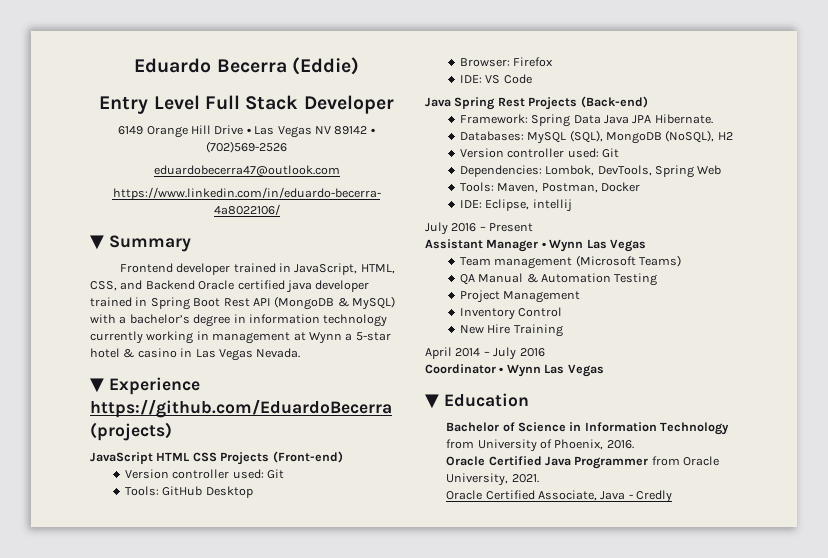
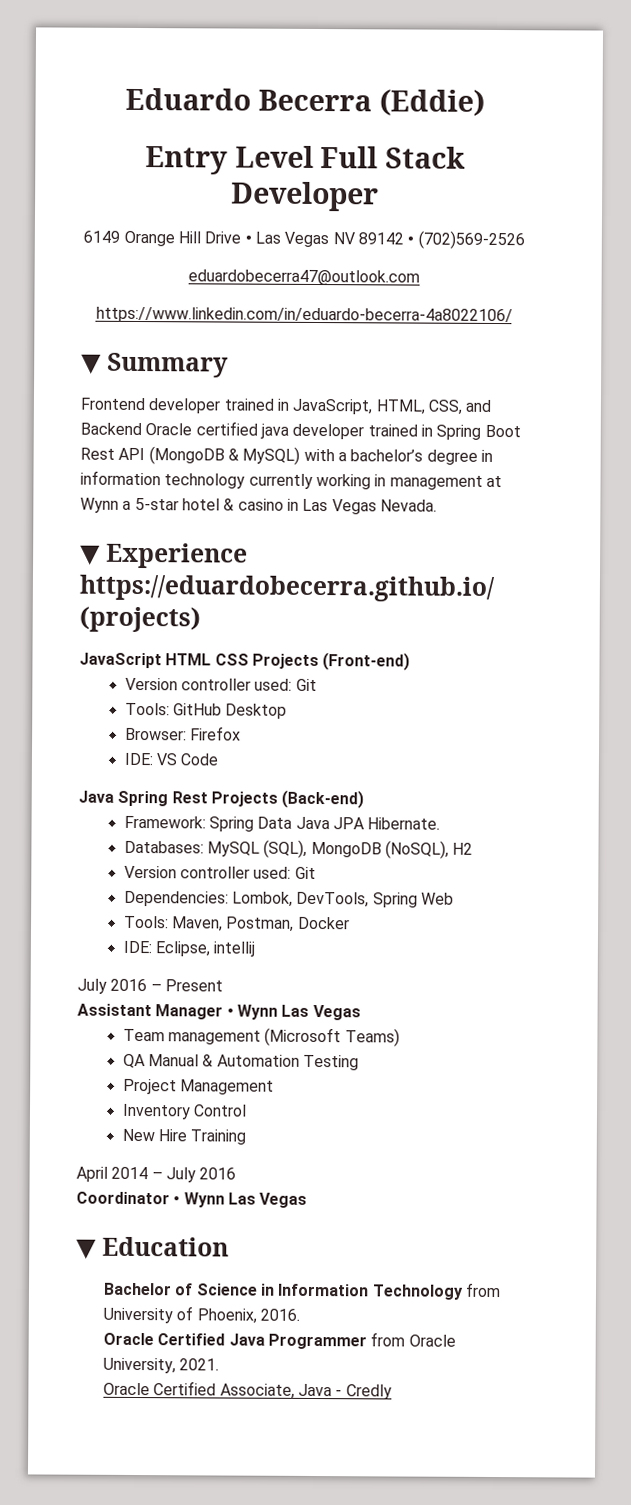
- ▼ Experience https://github.com/EduardoBecerra (projects)
+ ▼ Experience https://eduardobecerra.github.io/ (projects)

